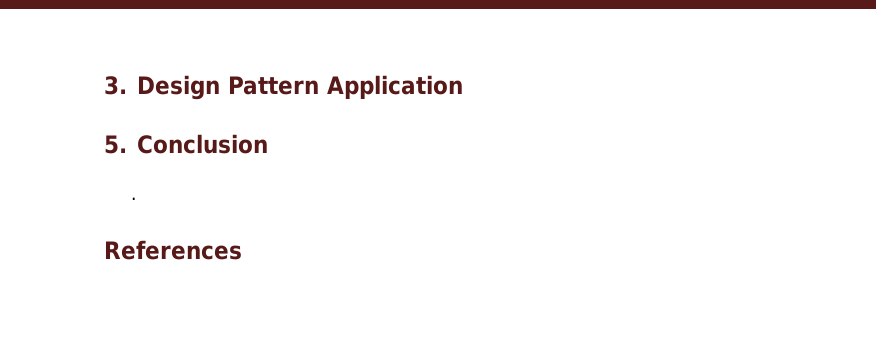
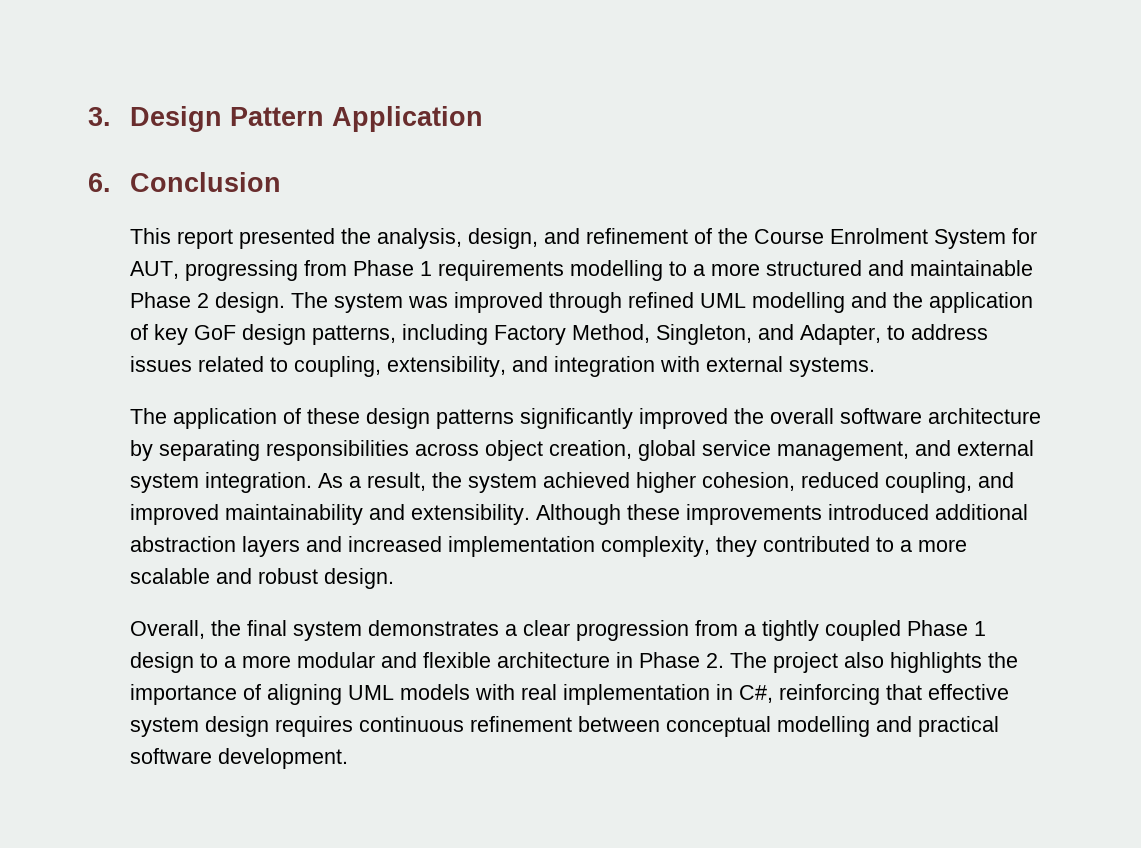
- 5. Conclusion
+ 6. Conclusion
- .
- References
+ This report presented the analysis, design, and refinement of the Course Enrolment System for AUT, progressing from Phase 1 requirements modelling to a more structured and maintainable Phase 2 design. The system was improved through refined UML modelling and the application of key GoF design patterns, including Factory Method, Singleton, and Adapter, to address issues related to coupling, extensibility, and integration with external systems.
+ The application of these design patterns significantly improved the overall software architecture by separating responsibilities across object creation, global service management, and external system integration. As a result, the system achieved higher cohesion, reduced coupling, and improved maintainability and extensibility. Although these improvements introduced additional abstraction layers and increased implementation complexity, they contributed to a more scalable and robust design.
+ Overall, the final system demonstrates a clear progression from a tightly coupled Phase 1 design to a more modular and flexible architecture in Phase 2. The project also highlights the importance of aligning UML models with real implementation in C#, reinforcing that effective system design requires continuous refinement between conceptual modelling and practical software development.

